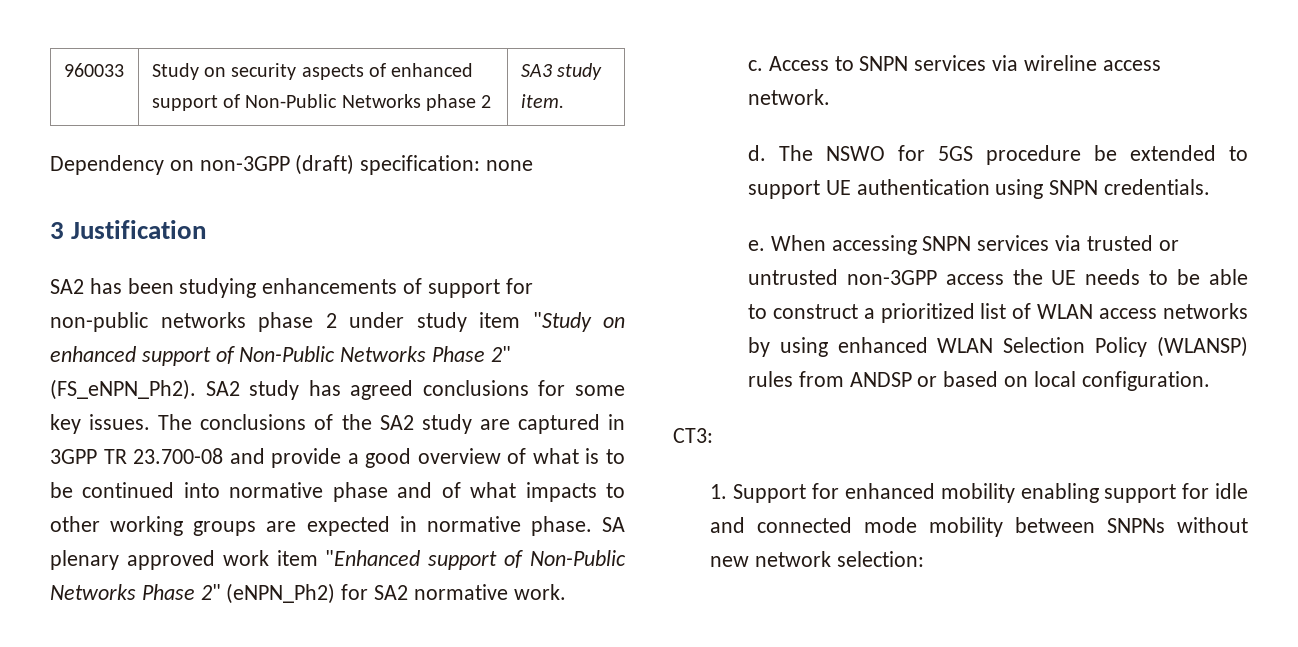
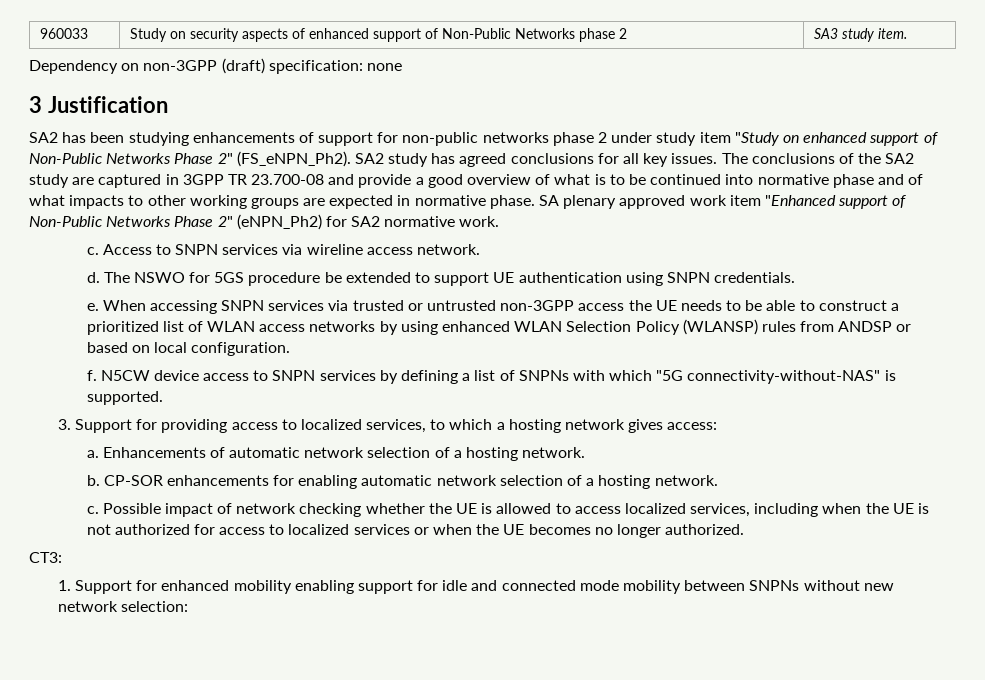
- SA2 study has agreed conclusions for some key issues.
+ SA2 study has agreed conclusions for all key issues.
+ f. N5CW device access to SNPN services by defining a list of SNPNs with which "5G connectivity-without-NAS" is supported.
+ 3. Support for providing access to localized services, to which a hosting network gives access:
+ a. Enhancements of automatic network selection of a hosting network.
+ b. CP-SOR enhancements for enabling automatic network selection of a hosting network.
+ c. Possible impact of network checking whether the UE is allowed to access localized services, including when the UE is not authorized for access to localized services or when the UE becomes no longer authorized.

